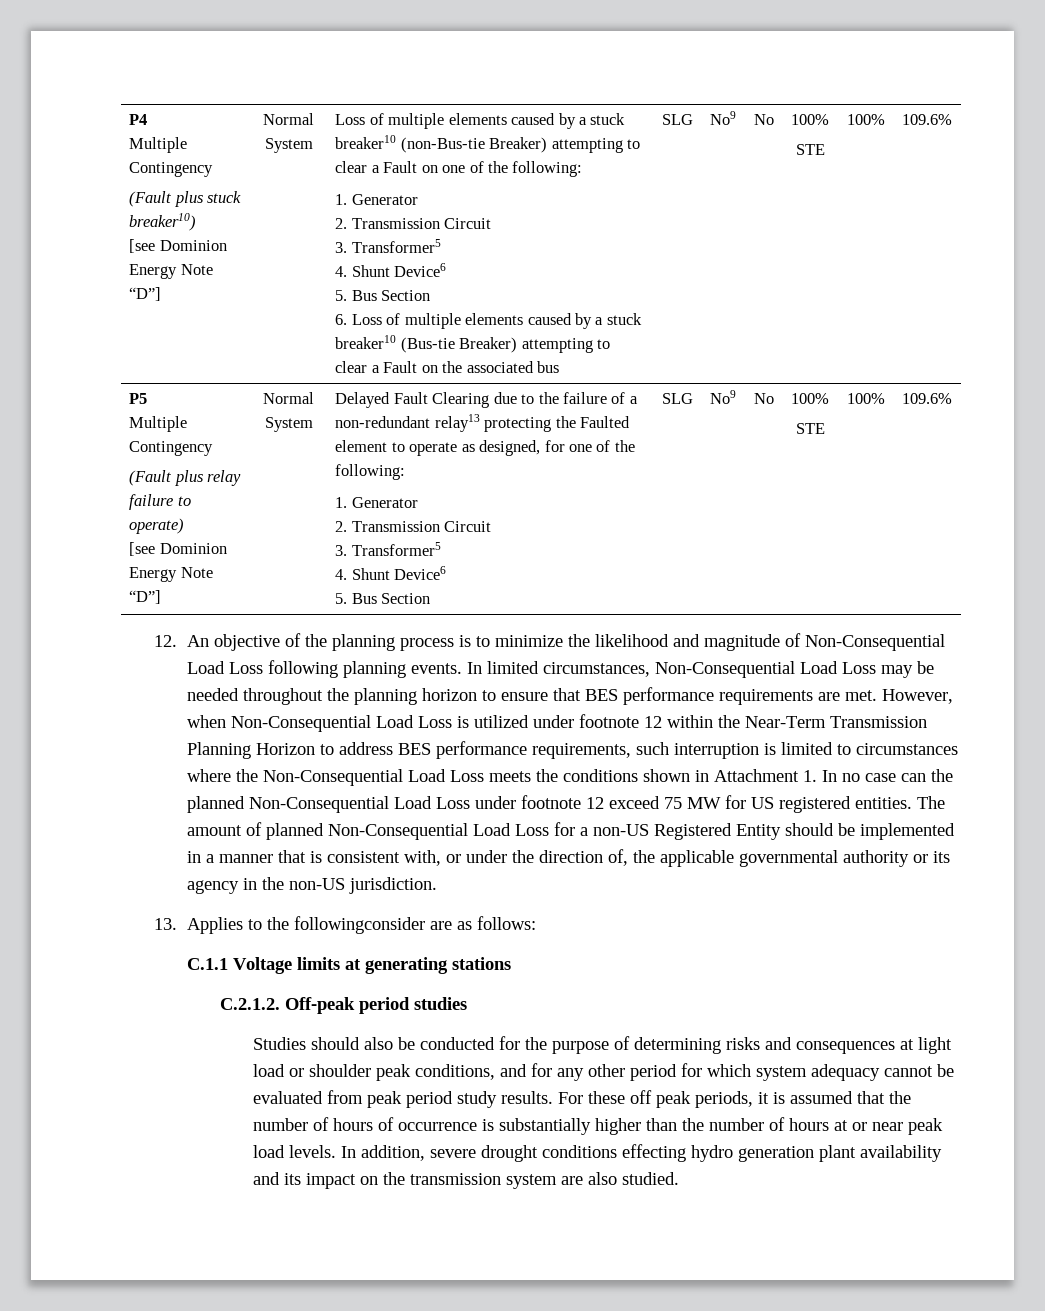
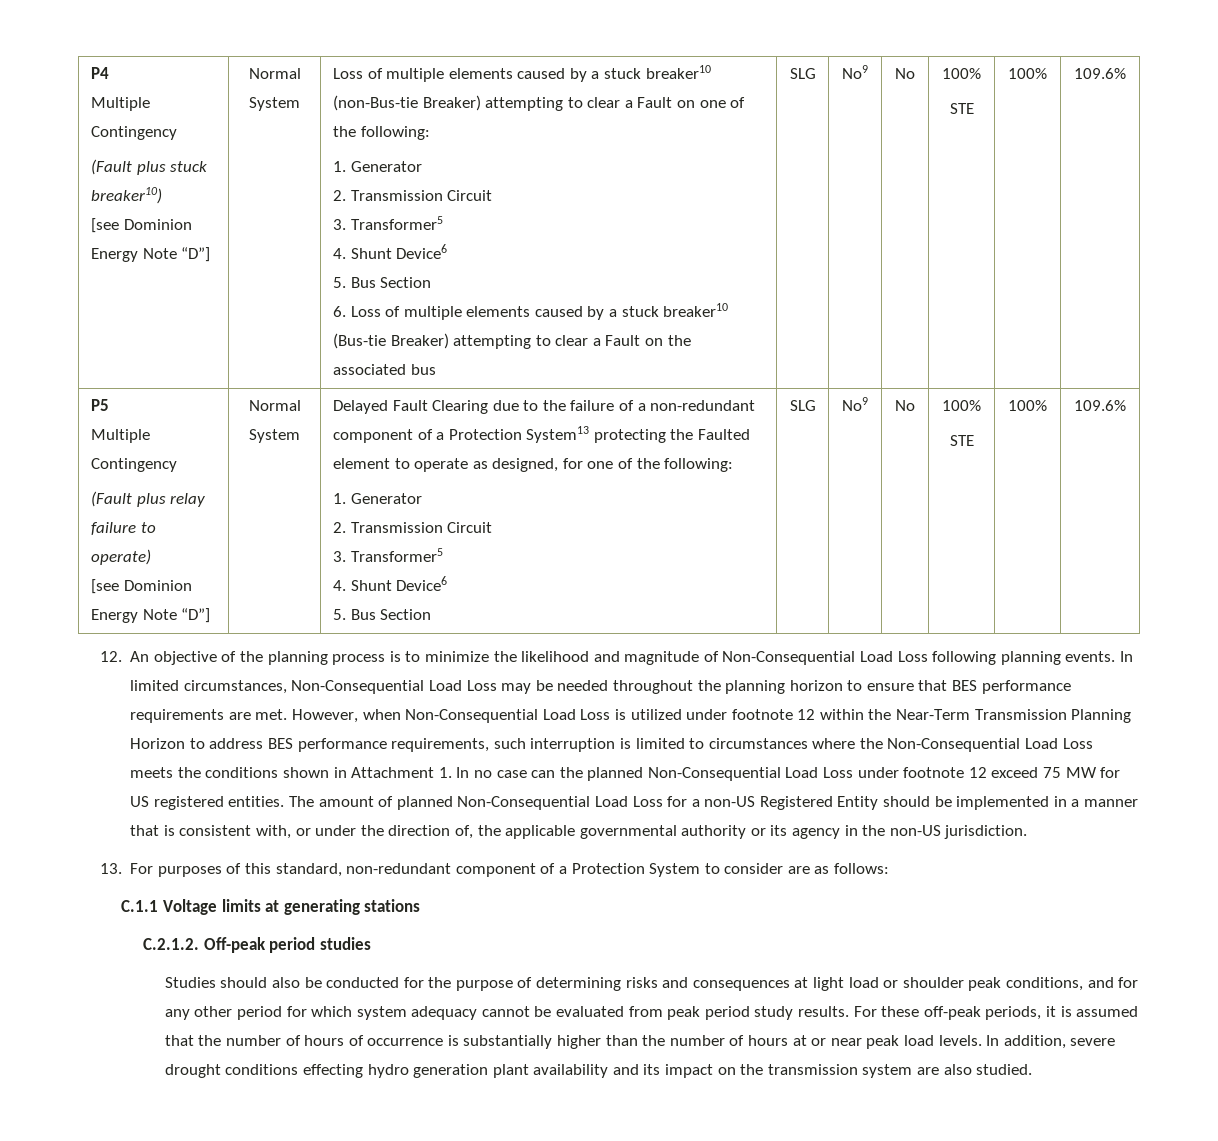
- Delayed Fault Clearing due to the failure of a non-redundant relay13 protecting the Faulted element to operate as designed, for one of the following:
+ Delayed Fault Clearing due to the failure of a non-redundant component of a Protection System13 protecting the Faulted element to operate as designed, for one of the following:
- 13. Applies to the followingconsider are as follows:
+ 13. For purposes of this standard, non-redundant component of a Protection System to consider are as follows:
- For these off peak periods, it is assumed that the number of hours of occurrence is substantially higher than the number of hours at or near peak load levels.
+ For these off-peak periods, it is assumed that the number of hours of occurrence is substantially higher than the number of hours at or near peak load levels.

